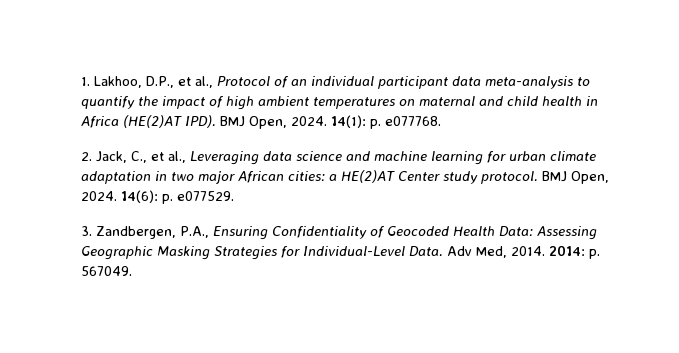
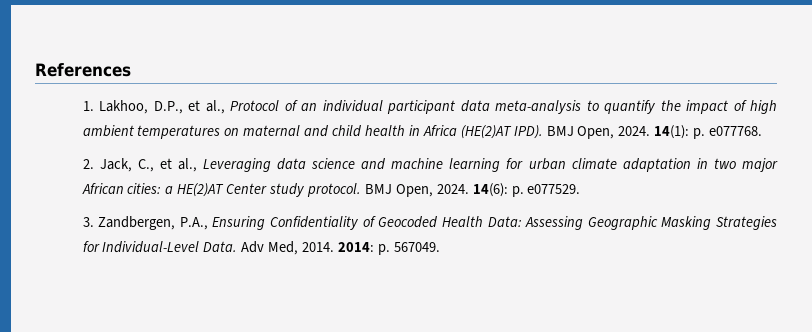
+ References

